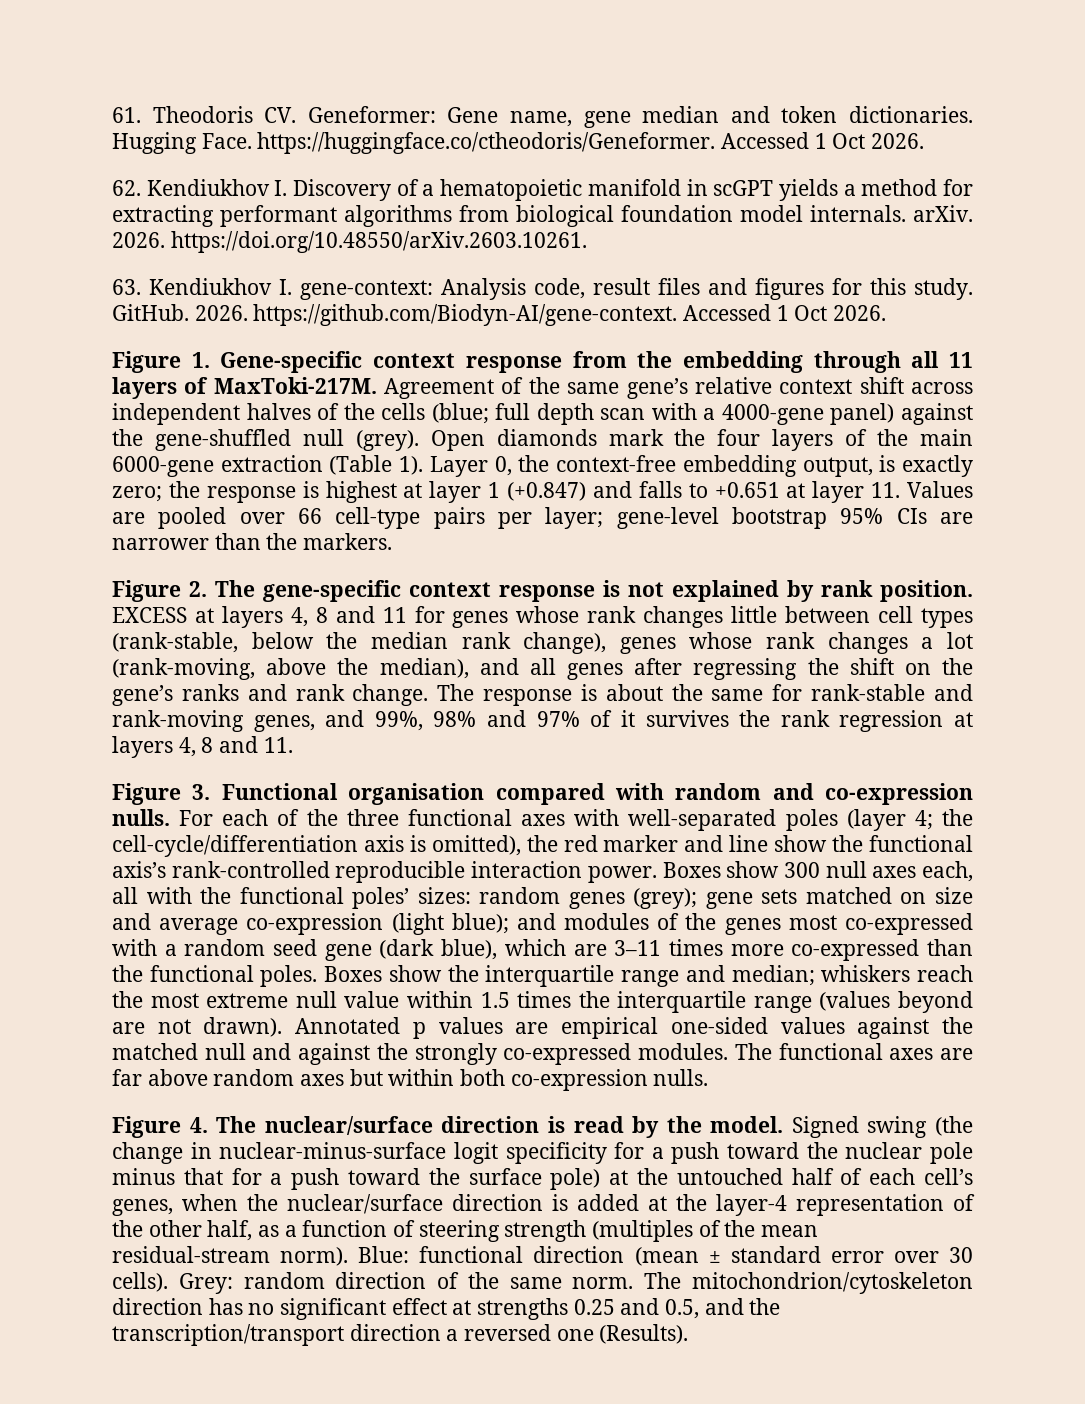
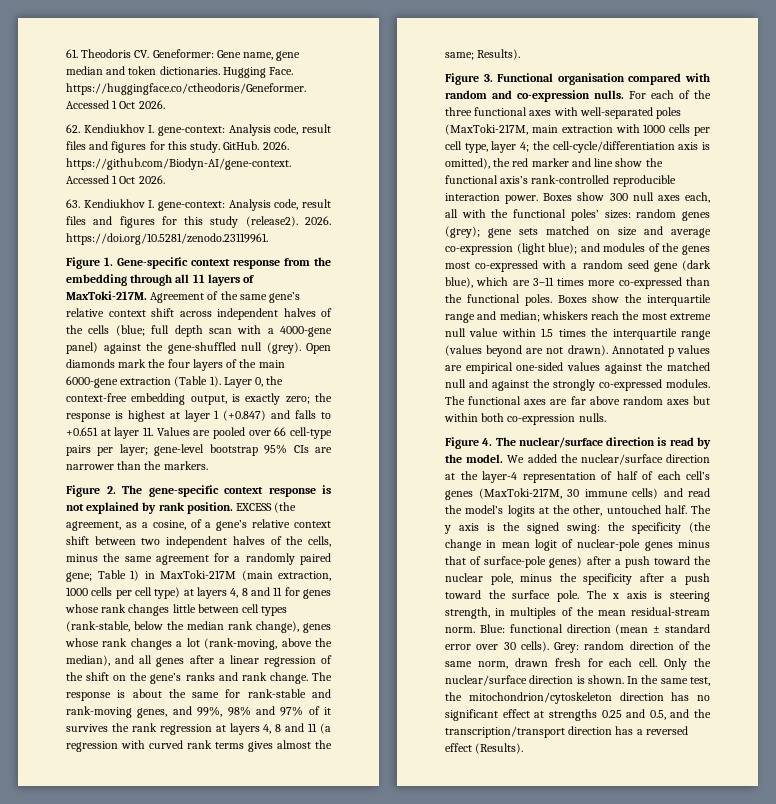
- 62. Kendiukhov I. Discovery of a hematopoietic manifold in scGPT yields a method for extracting performant algorithms from biological foundation model internals. arXiv. 2026. https://doi.org/10.48550/arXiv.2603.10261.
- 63. Kendiukhov I. gene-context: Analysis code, result files and figures for this study.
+ 62. Kendiukhov I. gene-context: Analysis code, result files and figures for this study.
+ 63. Kendiukhov I. gene-context: Analysis code, result files and figures for this study (release2). 2026. https://doi.org/10.5281/zenodo.23119961.
- EXCESS at layers 4, 8 and 11 for genes whose rank changes little between cell types (rank-stable, below the median rank change), genes whose rank changes a lot (rank-moving, above the median), and all genes after regressing the shift on the gene’s ranks and rank change.
+ EXCESS (the agreement, as a cosine, of a gene’s relative context shift between two independent halves of the cells, minus the same agreement for a randomly paired gene; Table 1) in MaxToki-217M (main extraction, 1000 cells per cell type) at layers 4, 8 and 11 for genes whose rank changes little between cell types (rank-stable, below the median rank change), genes whose rank changes a lot (rank-moving, above the median), and all genes after a linear regression of the shift on the gene’s ranks and rank change.
- The response is about the same for rank-stable and rank-moving genes, and 99%, 98% and 97% of it survives the rank regression at layers 4, 8 and 11.
+ The response is about the same for rank-stable and rank-moving genes, and 99%, 98% and 97% of it survives the rank regression at layers 4, 8 and 11 (a regression with curved rank terms gives almost the same; Results).
- For each of the three functional axes with well-separated poles (layer 4; the cell-cycle/differentiation axis is omitted), the red marker and line show the functional axis’s rank-controlled reproducible interaction power.
+ For each of the three functional axes with well-separated poles (MaxToki-217M, main extraction with 1000 cells per cell type, layer 4; the cell-cycle/differentiation axis is omitted), the red marker and line show the functional axis’s rank-controlled reproducible interaction power.
- Signed swing (the change in nuclear-minus-surface logit specificity for a push toward the nuclear pole minus that for a push toward the surface pole) at the untouched half of each cell’s genes, when the nuclear/surface direction is added at the layer-4 representation of the other half, as a function of steering strength (multiples of the mean residual-stream norm).
+ We added the nuclear/surface direction at the layer-4 representation of half of each cell’s genes (MaxToki-217M, 30 immune cells) and read the model’s logits at the other, untouched half. The y axis is the signed swing: the specificity (the change in mean logit of nuclear-pole genes minus that of surface-pole genes) after a push toward the nuclear pole, minus the specificity after a push toward the surface pole. The x axis is steering strength, in multiples of the mean residual-stream norm.
- Grey: random direction of the same norm. The mitochondrion/cytoskeleton direction has no significant effect at strengths 0.25 and 0.5, and the transcription/transport direction a reversed one (Results).
+ Grey: random direction of the same norm, drawn fresh for each cell. Only the nuclear/surface direction is shown. In the same test, the mitochondrion/cytoskeleton direction has no significant effect at strengths 0.25 and 0.5, and the transcription/transport direction has a reversed effect (Results).

